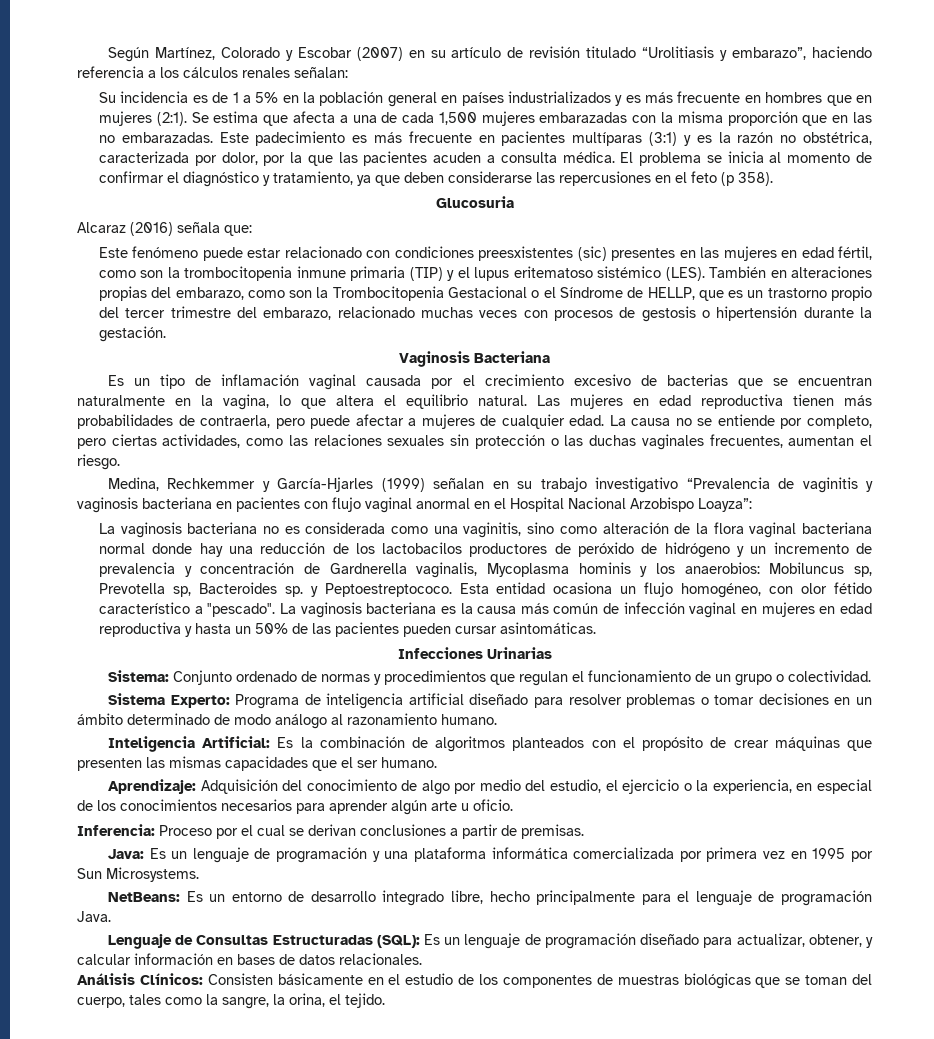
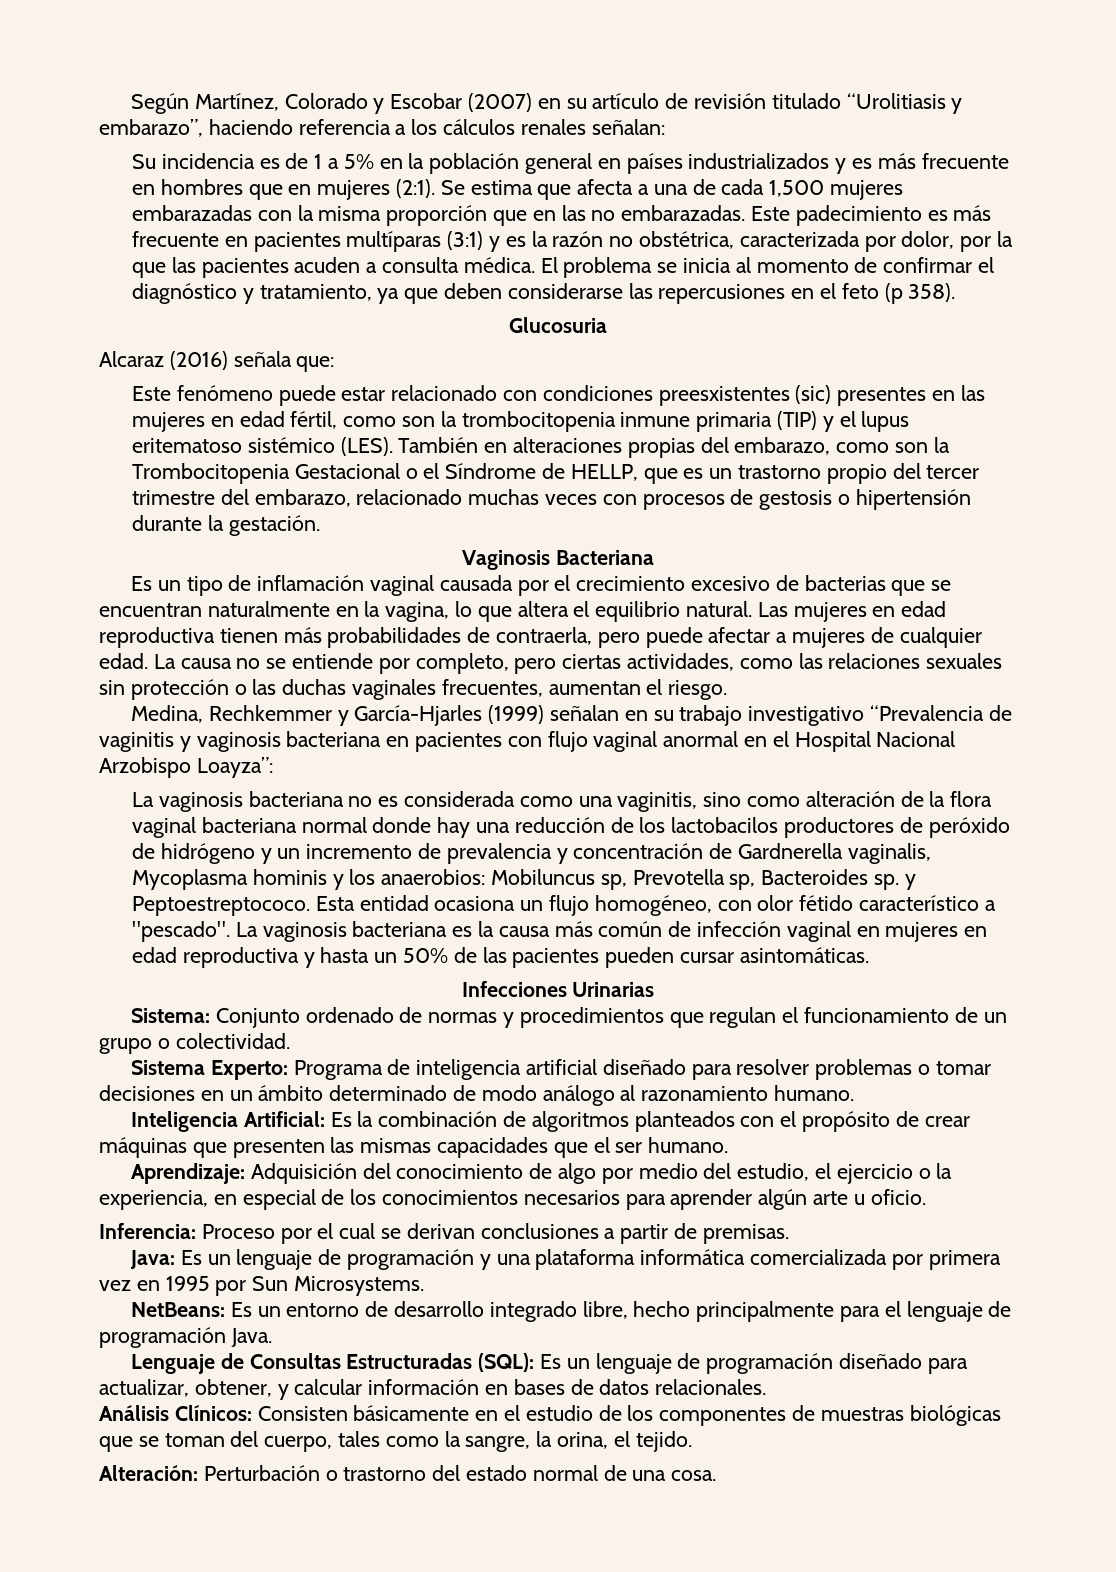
+ Alteración: Perturbación o trastorno del estado normal de una cosa.

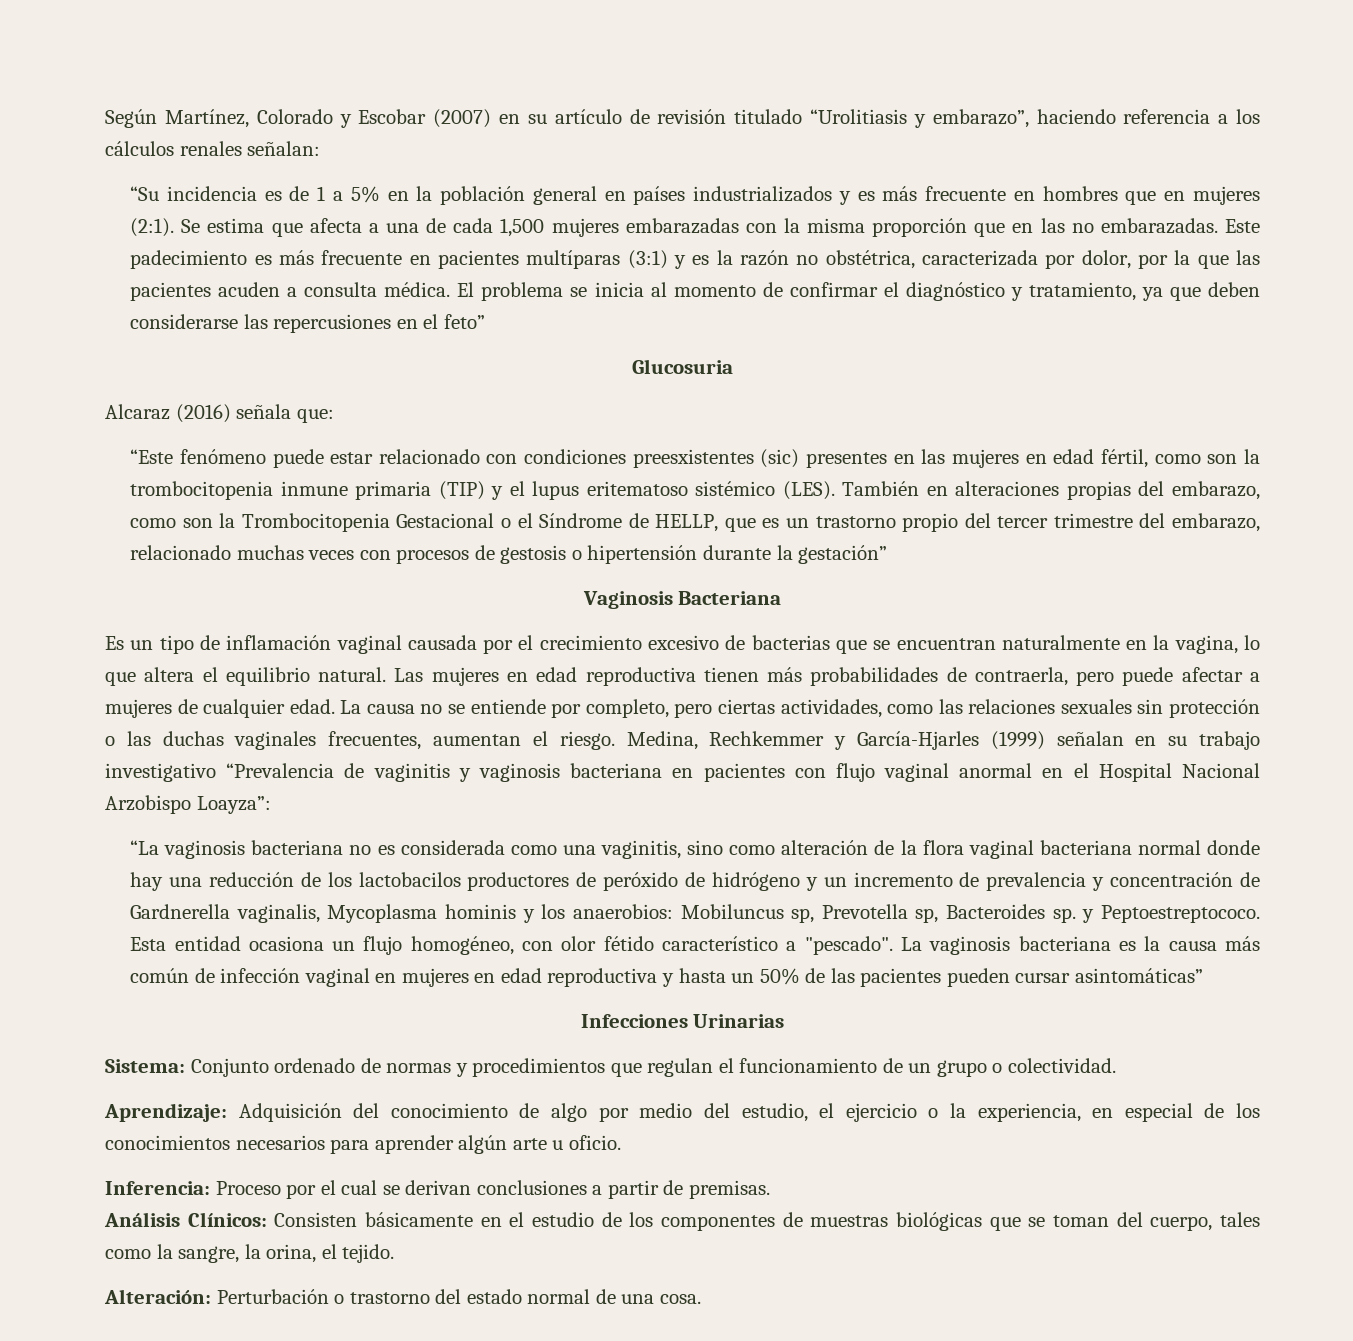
- Su incidencia es de 1 a 5% en la población general en países industrializados y es más frecuente en hombres que en mujeres (2:1).
+ “Su incidencia es de 1 a 5% en la población general en países industrializados y es más frecuente en hombres que en mujeres (2:1).
- El problema se inicia al momento de confirmar el diagnóstico y tratamiento, ya que deben considerarse las repercusiones en el feto (p 358).
+ El problema se inicia al momento de confirmar el diagnóstico y tratamiento, ya que deben considerarse las repercusiones en el feto”
- Este fenómeno puede estar relacionado con condiciones preesxistentes (sic) presentes en las mujeres en edad fértil, como son la trombocitopenia inmune primaria (TIP) y el lupus eritematoso sistémico (LES).
+ “Este fenómeno puede estar relacionado con condiciones preesxistentes (sic) presentes en las mujeres en edad fértil, como son la trombocitopenia inmune primaria (TIP) y el lupus eritematoso sistémico (LES).
- También en alteraciones propias del embarazo, como son la Trombocitopenia Gestacional o el Síndrome de HELLP, que es un trastorno propio del tercer trimestre del embarazo, relacionado muchas veces con procesos de gestosis o hipertensión durante la gestación.
+ También en alteraciones propias del embarazo, como son la Trombocitopenia Gestacional o el Síndrome de HELLP, que es un trastorno propio del tercer trimestre del embarazo, relacionado muchas veces con procesos de gestosis o hipertensión durante la gestación”
- La causa no se entiende por completo, pero ciertas actividades, como las relaciones sexuales sin protección o las duchas vaginales frecuentes, aumentan el riesgo.
- Medina, Rechkemmer y García-Hjarles (1999) señalan en su trabajo investigativo “Prevalencia de vaginitis y vaginosis bacteriana en pacientes con flujo vaginal anormal en el Hospital Nacional Arzobispo Loayza”:
+ La causa no se entiende por completo, pero ciertas actividades, como las relaciones sexuales sin protección o las duchas vaginales frecuentes, aumentan el riesgo. Medina, Rechkemmer y García-Hjarles (1999) señalan en su trabajo investigativo “Prevalencia de vaginitis y vaginosis bacteriana en pacientes con flujo vaginal anormal en el Hospital Nacional Arzobispo Loayza”:
- La vaginosis bacteriana no es considerada como una vaginitis, sino como alteración de la flora vaginal bacteriana normal donde hay una reducción de los lactobacilos productores de peróxido de hidrógeno y un incremento de prevalencia y concentración de Gardnerella vaginalis, Mycoplasma hominis y los anaerobios: Mobiluncus sp, Prevotella sp, Bacteroides sp. y Peptoestreptococo.
+ “La vaginosis bacteriana no es considerada como una vaginitis, sino como alteración de la flora vaginal bacteriana normal donde hay una reducción de los lactobacilos productores de peróxido de hidrógeno y un incremento de prevalencia y concentración de Gardnerella vaginalis, Mycoplasma hominis y los anaerobios: Mobiluncus sp, Prevotella sp, Bacteroides sp. y Peptoestreptococo.
- La vaginosis bacteriana es la causa más común de infección vaginal en mujeres en edad reproductiva y hasta un 50% de las pacientes pueden cursar asintomáticas.
+ La vaginosis bacteriana es la causa más común de infección vaginal en mujeres en edad reproductiva y hasta un 50% de las pacientes pueden cursar asintomáticas”
- Sistema Experto: Programa de inteligencia artificial diseñado para resolver problemas o tomar decisiones en un ámbito determinado de modo análogo al razonamiento humano.
- Inteligencia Artificial: Es la combinación de algoritmos planteados con el propósito de crear máquinas que presenten las mismas capacidades que el ser humano.
- Java: Es un lenguaje de programación y una plataforma informática comercializada por primera vez en 1995 por Sun Microsystems.
- NetBeans: Es un entorno de desarrollo integrado libre, hecho principalmente para el lenguaje de programación Java.
- Lenguaje de Consultas Estructuradas (SQL): Es un lenguaje de programación diseñado para actualizar, obtener, y calcular información en bases de datos relacionales.

